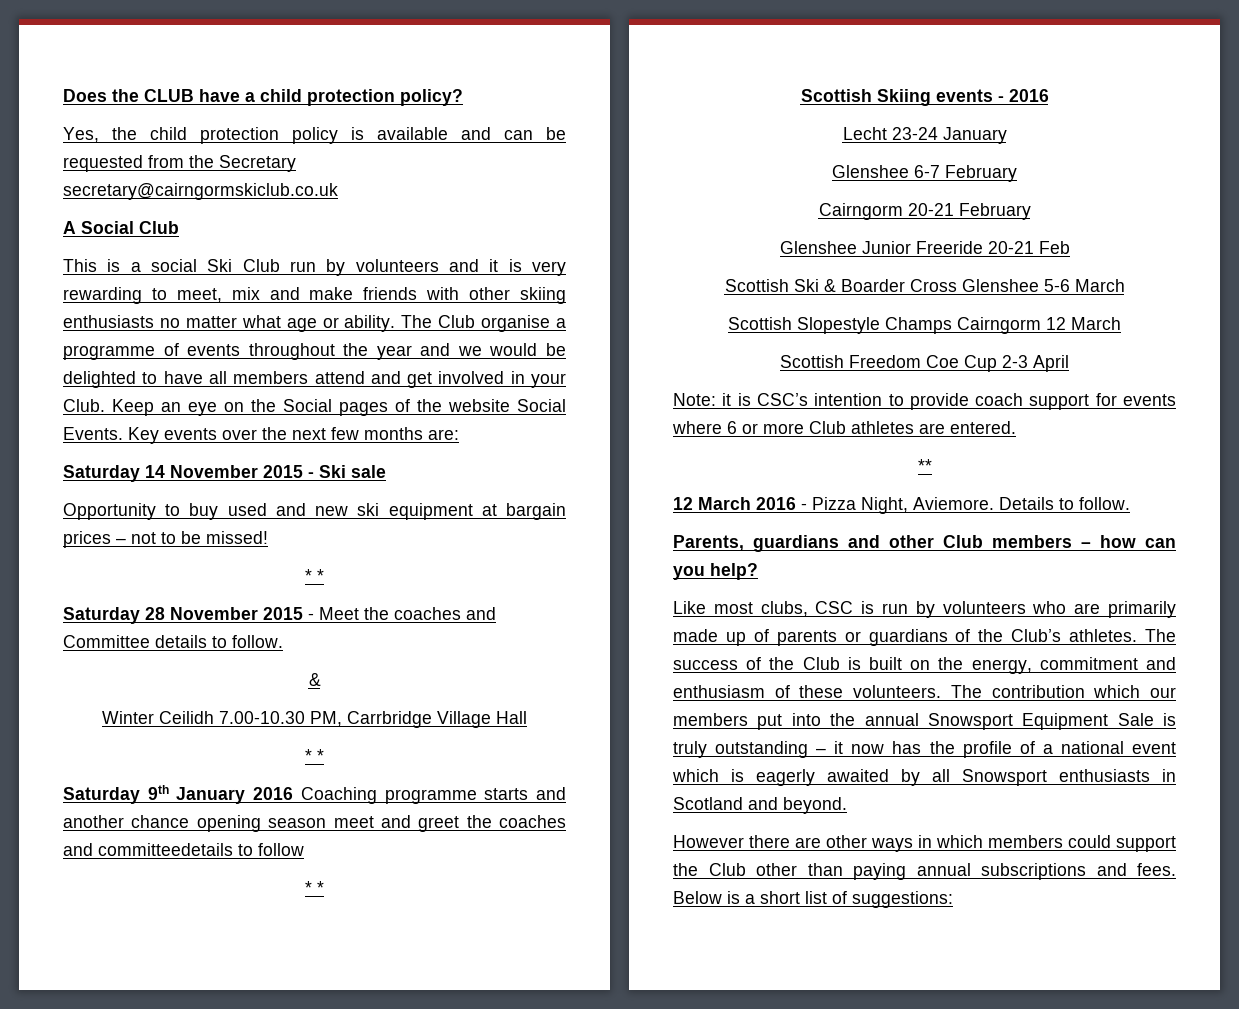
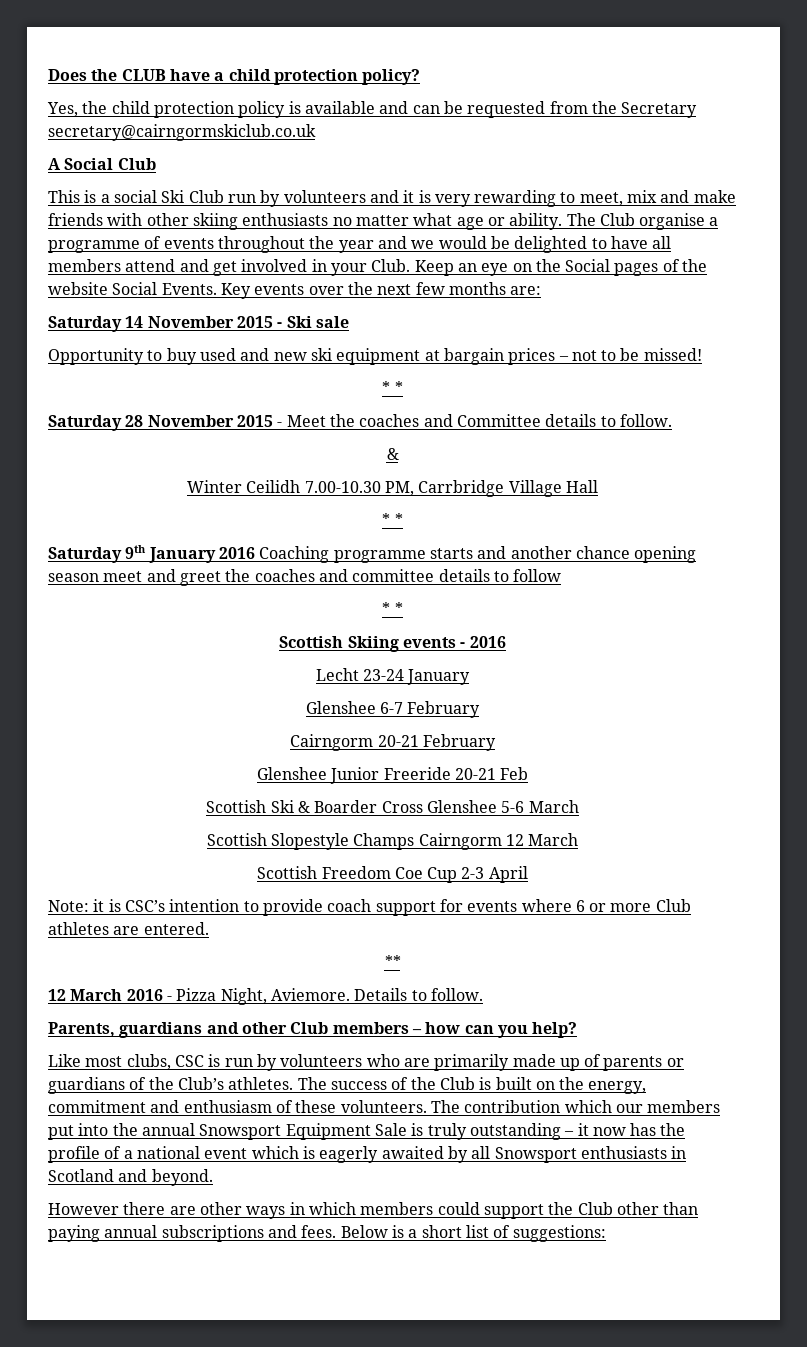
- Saturday 9th January 2016 Coaching programme starts and another chance opening season meet and greet the coaches and committeedetails to follow
+ Saturday 9th January 2016 Coaching programme starts and another chance opening season meet and greet the coaches and committee details to follow

